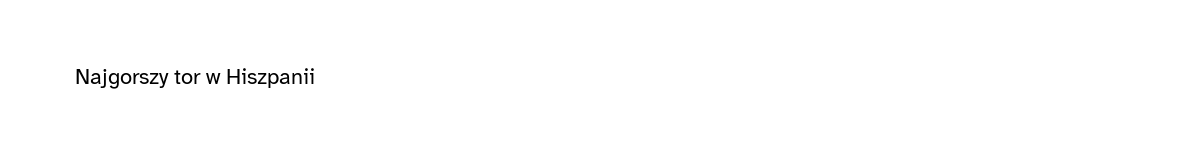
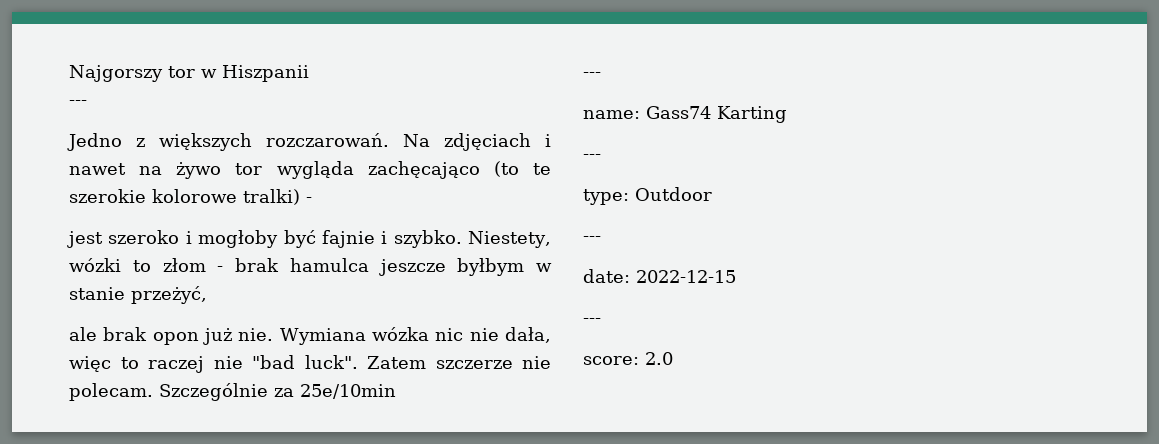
  Najgorszy tor w Hiszpanii
+ ---
+ Jedno z większych rozczarowań. Na zdjęciach i nawet na żywo tor wygląda zachęcająco (to te szerokie kolorowe tralki) -
+ jest szeroko i mogłoby być fajnie i szybko. Niestety, wózki to złom - brak hamulca jeszcze byłbym w stanie przeżyć,
+ ale brak opon już nie. Wymiana wózka nic nie dała, więc to raczej nie "bad luck". Zatem szczerze nie polecam. Szczególnie za 25e/10min
+ ---
+ name: Gass74 Karting
+ ---
+ type: Outdoor
+ ---
+ date: 2022-12-15
+ ---
+ score: 2.0

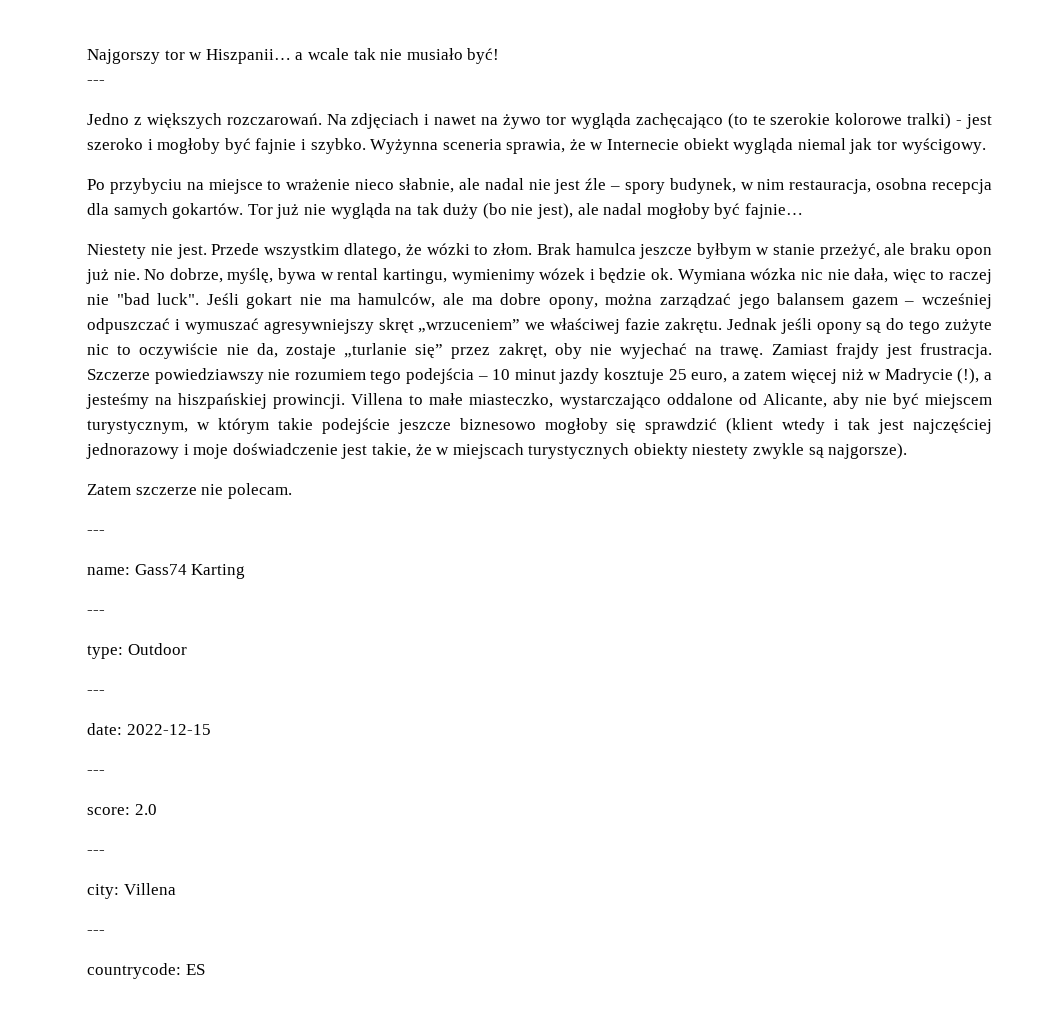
- Najgorszy tor w Hiszpanii
+ Najgorszy tor w Hiszpanii… a wcale tak nie musiało być!
- Na zdjęciach i nawet na żywo tor wygląda zachęcająco (to te szerokie kolorowe tralki) -
- jest szeroko i mogłoby być fajnie i szybko.
+ Na zdjęciach i nawet na żywo tor wygląda zachęcająco (to te szerokie kolorowe tralki) - jest szeroko i mogłoby być fajnie i szybko.
- Niestety, wózki to złom - brak hamulca jeszcze byłbym w stanie przeżyć,
- ale brak opon już nie.
+ Wyżynna sceneria sprawia, że w Internecie obiekt wygląda niemal jak tor wyścigowy.
+ Po przybyciu na miejsce to wrażenie nieco słabnie, ale nadal nie jest źle – spory budynek, w nim restauracja, osobna recepcja dla samych gokartów. Tor już nie wygląda na tak duży (bo nie jest), ale nadal mogłoby być fajnie…
+ Niestety nie jest. Przede wszystkim dlatego, że wózki to złom. Brak hamulca jeszcze byłbym w stanie przeżyć, ale braku opon już nie.
+ No dobrze, myślę, bywa w rental kartingu, wymienimy wózek i będzie ok.
- Wymiana wózka nic nie dała, więc to raczej nie "bad luck". Zatem szczerze nie polecam. Szczególnie za 25e/10min
+ Wymiana wózka nic nie dała, więc to raczej nie "bad luck". Jeśli gokart nie ma hamulców, ale ma dobre opony, można zarządzać jego balansem gazem – wcześniej odpuszczać i wymuszać agresywniejszy skręt „wrzuceniem” we właściwej fazie zakrętu. Jednak jeśli opony są do tego zużyte nic to oczywiście nie da, zostaje „turlanie się” przez zakręt, oby nie wyjechać na trawę. Zamiast frajdy jest frustracja. Szczerze powiedziawszy nie rozumiem tego podejścia – 10 minut jazdy kosztuje 25 euro, a zatem więcej niż w Madrycie (!), a jesteśmy na hiszpańskiej prowincji. Villena to małe miasteczko, wystarczająco oddalone od Alicante, aby nie być miejscem turystycznym, w którym takie podejście jeszcze biznesowo mogłoby się sprawdzić (klient wtedy i tak jest najczęściej jednorazowy i moje doświadczenie jest takie, że w miejscach turystycznych obiekty niestety zwykle są najgorsze).
+ Zatem szczerze nie polecam.
  score: 2.0
+ ---
+ city: Villena
+ ---
+ countrycode: ES

